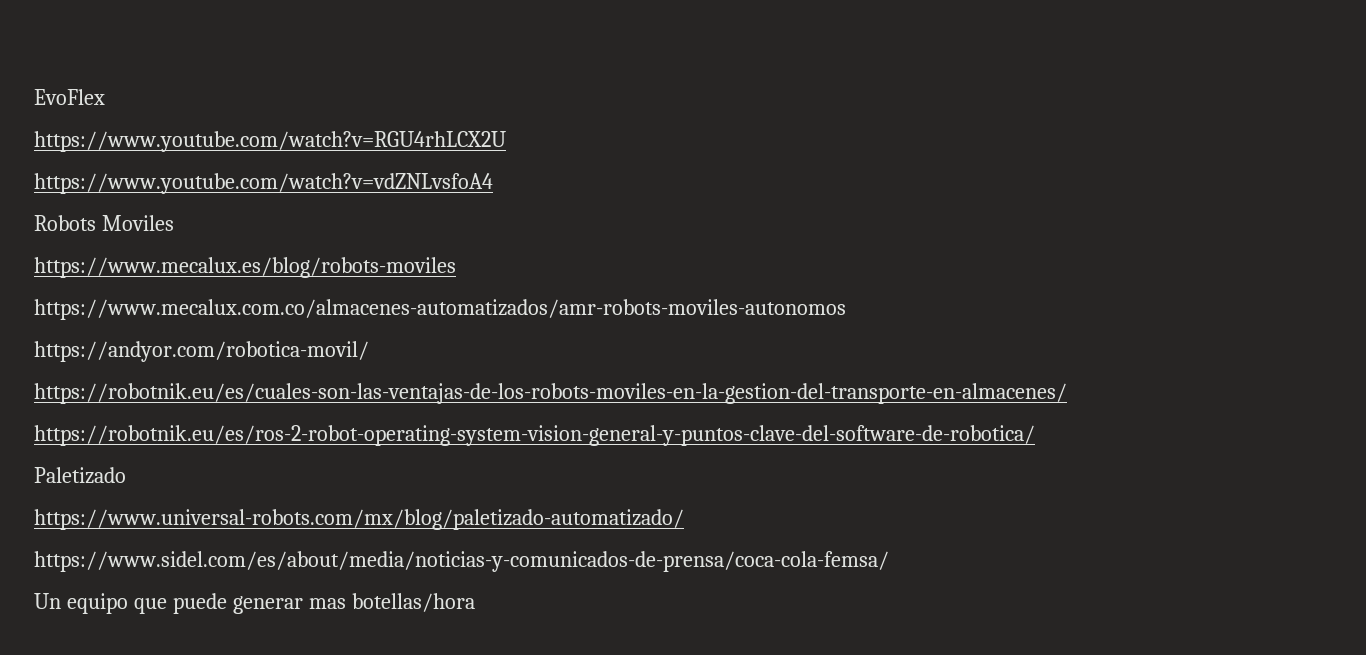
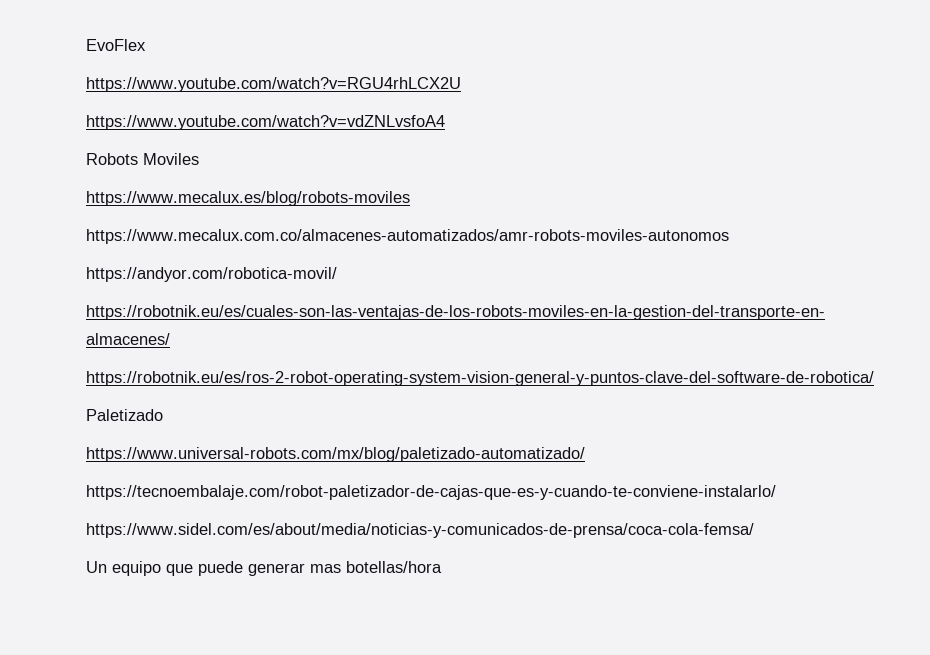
+ https://tecnoembalaje.com/robot-paletizador-de-cajas-que-es-y-cuando-te-conviene-instalarlo/

